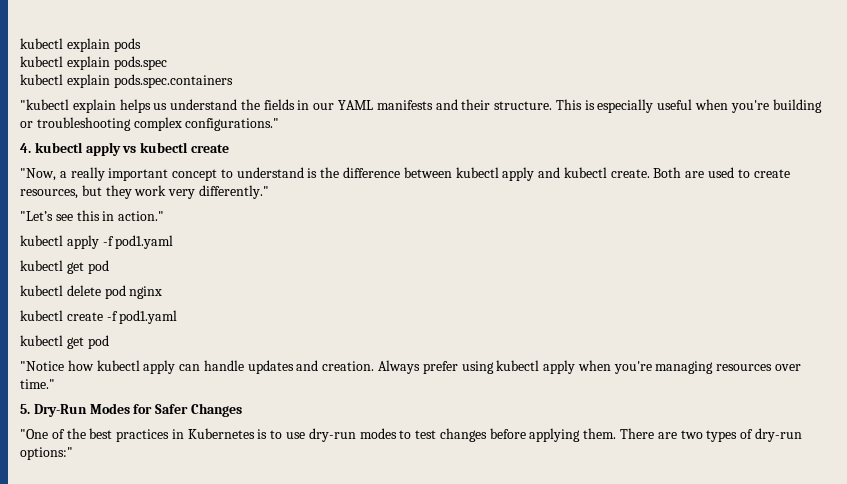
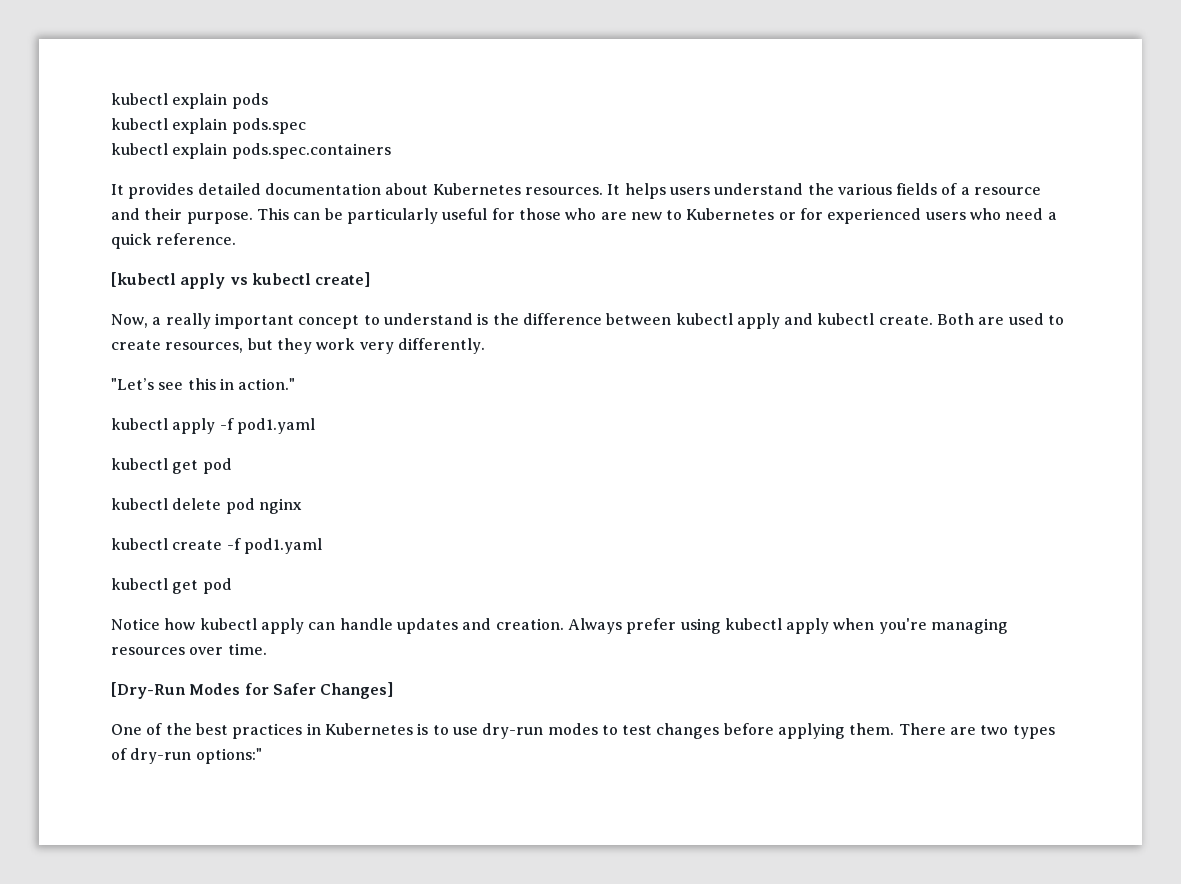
- "kubectl explain helps us understand the fields in our YAML manifests and their structure. This is especially useful when you're building or troubleshooting complex configurations."
- 4. kubectl apply vs kubectl create
- "Now, a really important concept to understand is the difference between kubectl apply and kubectl create.
+ It provides detailed documentation about Kubernetes resources. It helps users understand the various fields of a resource and their purpose. This can be particularly useful for those who are new to Kubernetes or for experienced users who need a quick reference.
+ [kubectl apply vs kubectl create]
+ Now, a really important concept to understand is the difference between kubectl apply and kubectl create.
- Both are used to create resources, but they work very differently."
+ Both are used to create resources, but they work very differently.
- "Notice how kubectl apply can handle updates and creation.
+ Notice how kubectl apply can handle updates and creation.
- Always prefer using kubectl apply when you're managing resources over time."
- 5. Dry-Run Modes for Safer Changes
- "One of the best practices in Kubernetes is to use dry-run modes to test changes before applying them.
+ Always prefer using kubectl apply when you're managing resources over time.
+ [Dry-Run Modes for Safer Changes]
+ One of the best practices in Kubernetes is to use dry-run modes to test changes before applying them.

